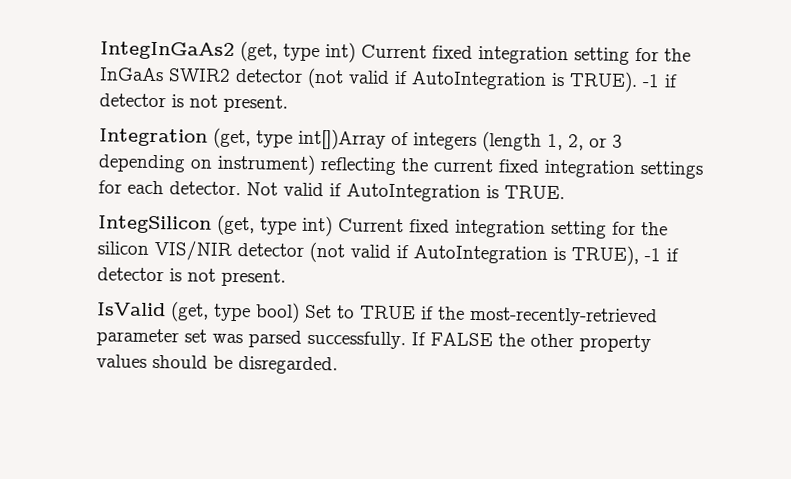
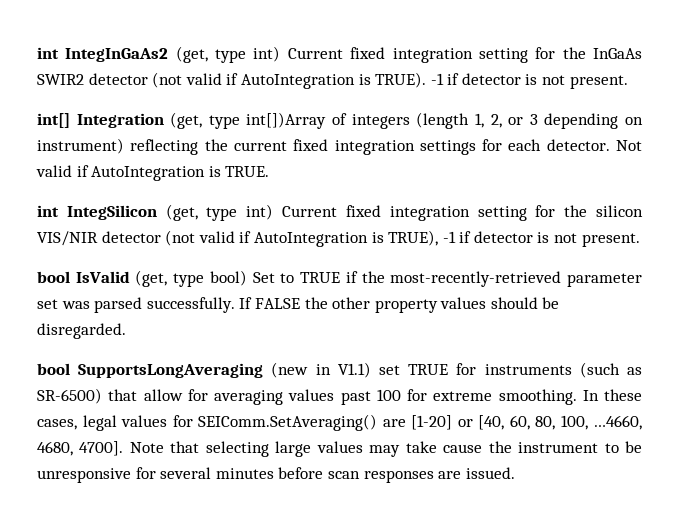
- IntegInGaAs2 (get, type int) Current fixed integration setting for the InGaAs SWIR2 detector (not valid if AutoIntegration is TRUE).
+ int IntegInGaAs2 (get, type int) Current fixed integration setting for the InGaAs SWIR2 detector (not valid if AutoIntegration is TRUE).
- Integration (get, type int[])Array of integers (length 1, 2, or 3 depending on instrument) reflecting the current fixed integration settings for each detector.
+ int[] Integration (get, type int[])Array of integers (length 1, 2, or 3 depending on instrument) reflecting the current fixed integration settings for each detector.
- IntegSilicon (get, type int) Current fixed integration setting for the silicon VIS/NIR detector (not valid if AutoIntegration is TRUE), -1 if detector is not present.
+ int IntegSilicon (get, type int) Current fixed integration setting for the silicon VIS/NIR detector (not valid if AutoIntegration is TRUE), -1 if detector is not present.
- IsValid (get, type bool) Set to TRUE if the most-recently-retrieved parameter set was parsed successfully.
+ bool IsValid (get, type bool) Set to TRUE if the most-recently-retrieved parameter set was parsed successfully.
+ bool SupportsLongAveraging (new in V1.1) set TRUE for instruments (such as SR-6500) that allow for averaging values past 100 for extreme smoothing. In these cases, legal values for SEIComm.SetAveraging() are [1-20] or [40, 60, 80, 100, …4660, 4680, 4700]. Note that selecting large values may take cause the instrument to be unresponsive for several minutes before scan responses are issued.

